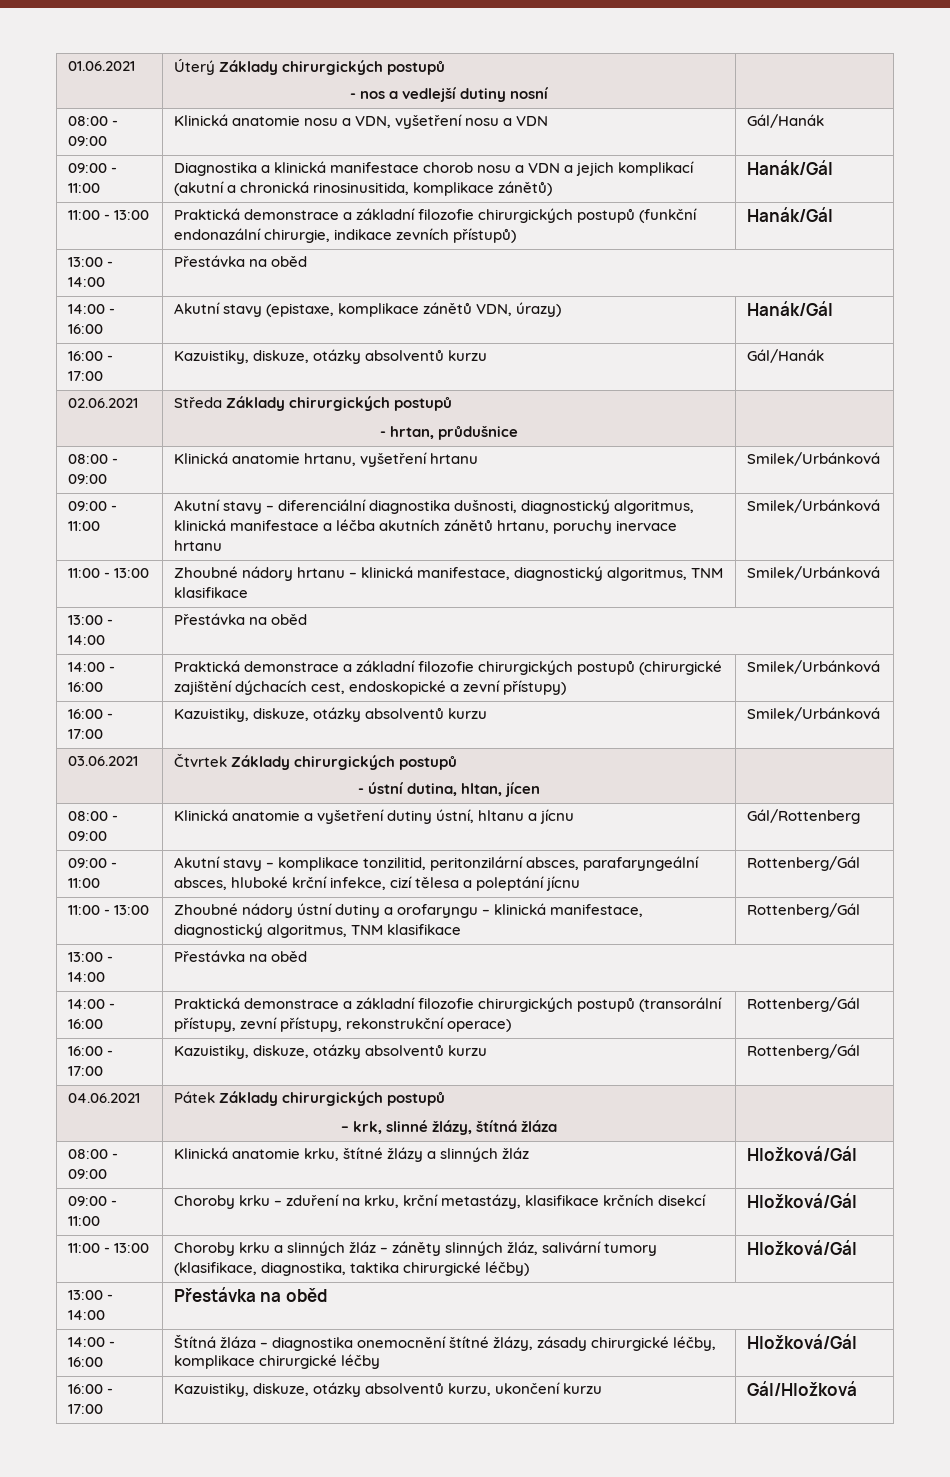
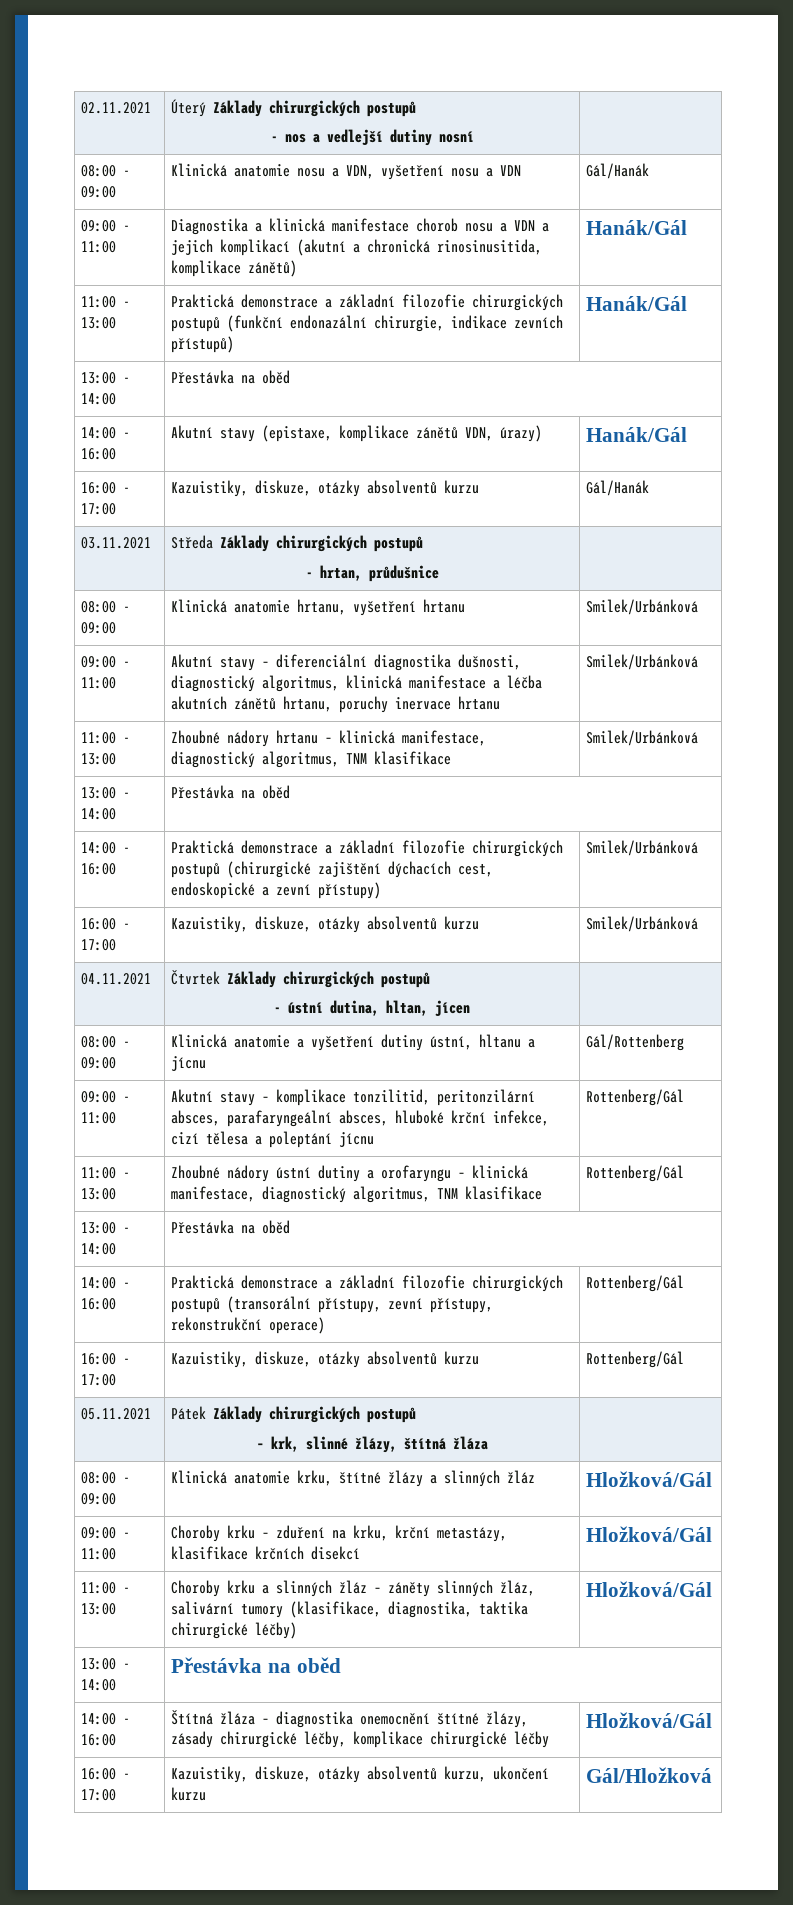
- 01.06.2021 | Úterý Základy chirurgických postupů
+ 02.11.2021 | Úterý Základy chirurgických postupů
- 02.06.2021 | Středa Základy chirurgických postupů
+ 03.11.2021 | Středa Základy chirurgických postupů
- 03.06.2021 | Čtvrtek Základy chirurgických postupů
+ 04.11.2021 | Čtvrtek Základy chirurgických postupů
- 04.06.2021 | Pátek Základy chirurgických postupů
+ 05.11.2021 | Pátek Základy chirurgických postupů

